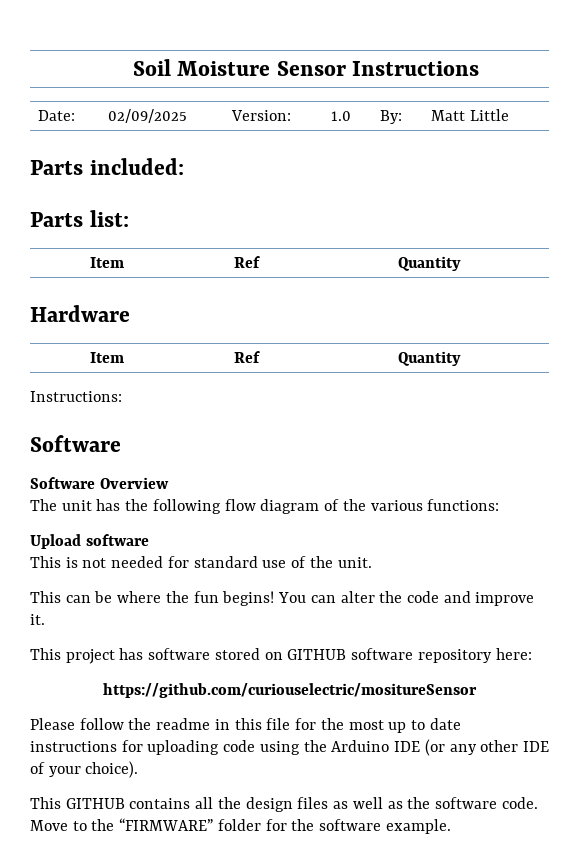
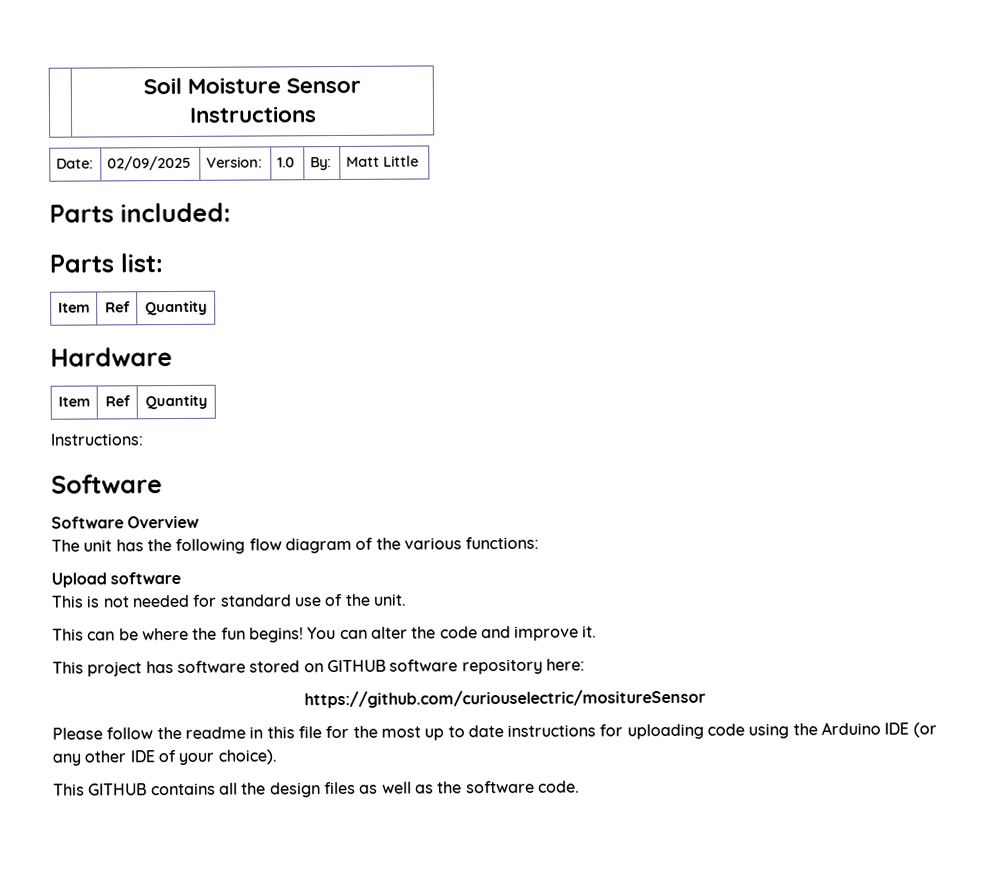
- Move to the “FIRMWARE” folder for the software example.

